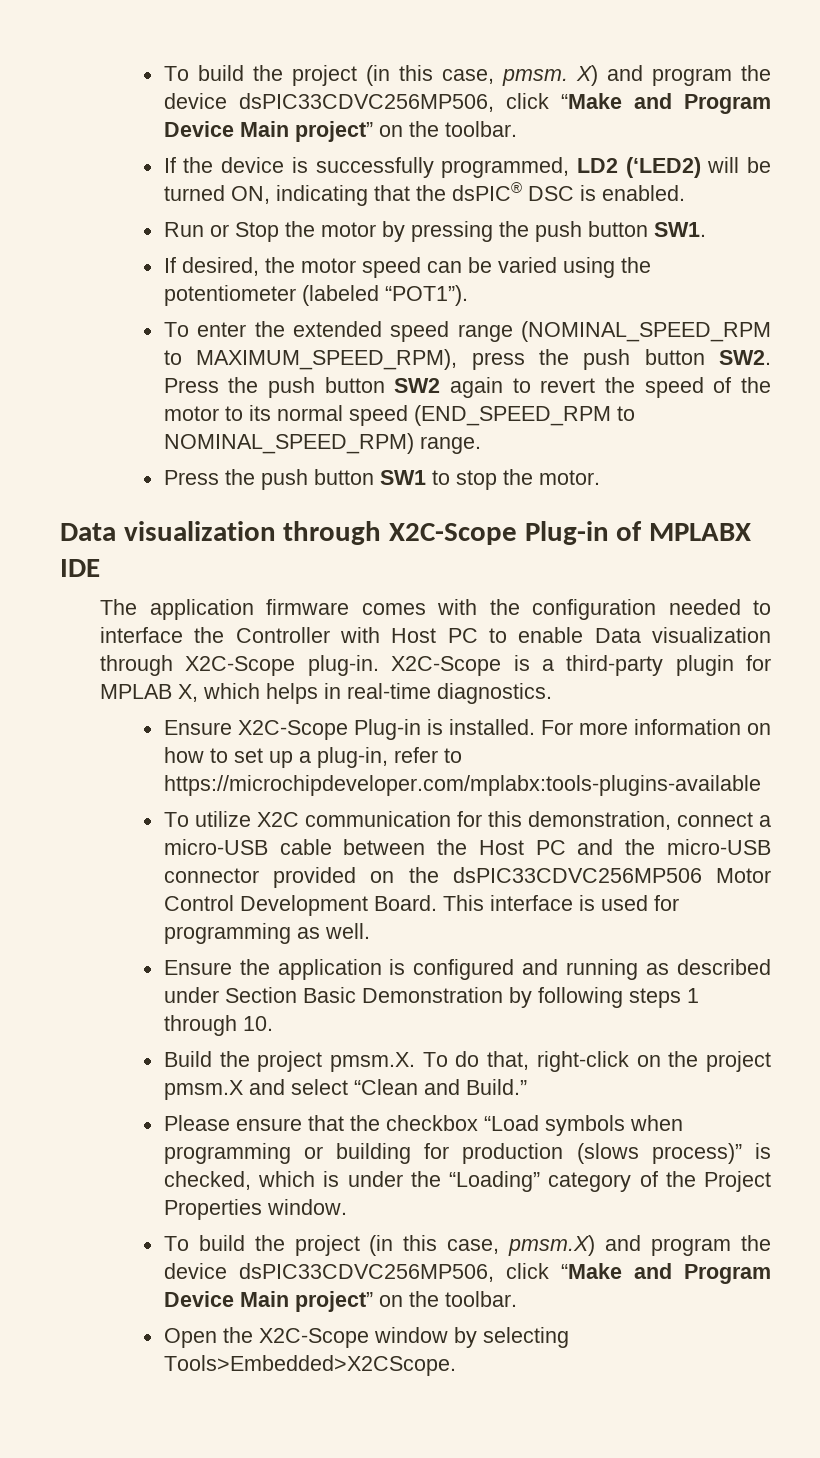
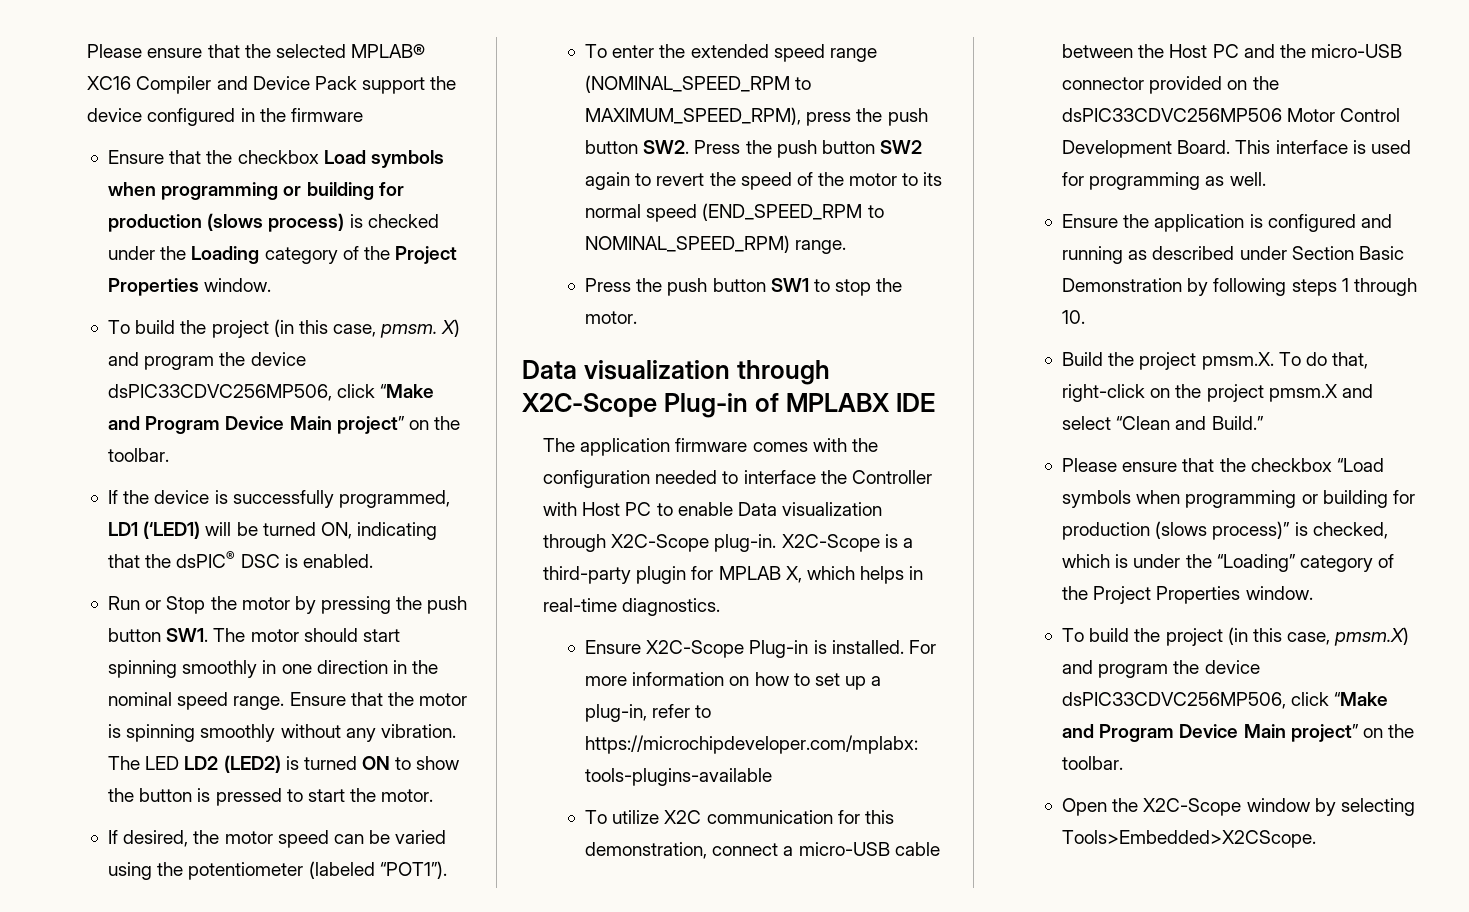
+ Please ensure that the selected MPLAB® XC16 Compiler and Device Pack support the device configured in the firmware
+ Ensure that the checkbox Load symbols when programming or building for production (slows process) is checked under the Loading category of the Project Properties window.
- If the device is successfully programmed, LD2 (‘LED2) will be turned ON, indicating that the dsPIC® DSC is enabled.
+ If the device is successfully programmed, LD1 (‘LED1) will be turned ON, indicating that the dsPIC® DSC is enabled.
- Run or Stop the motor by pressing the push button SW1.
+ Run or Stop the motor by pressing the push button SW1. The motor should start spinning smoothly in one direction in the nominal speed range. Ensure that the motor is spinning smoothly without any vibration. The LED LD2 (LED2) is turned ON to show the button is pressed to start the motor.

